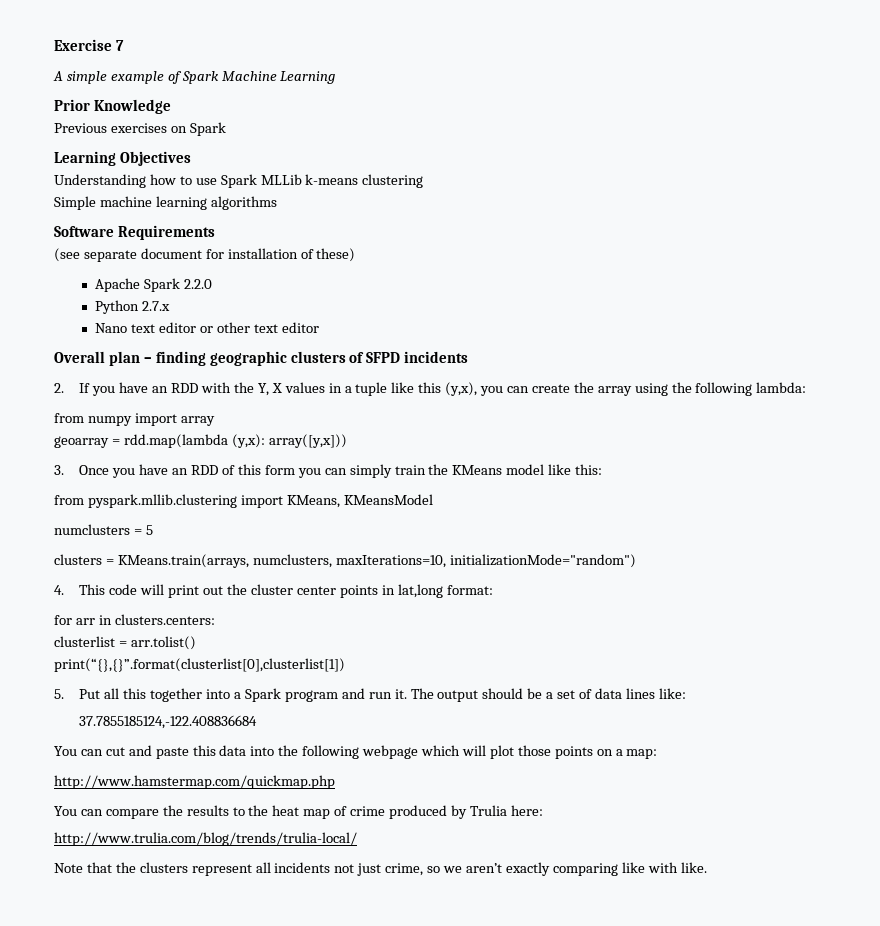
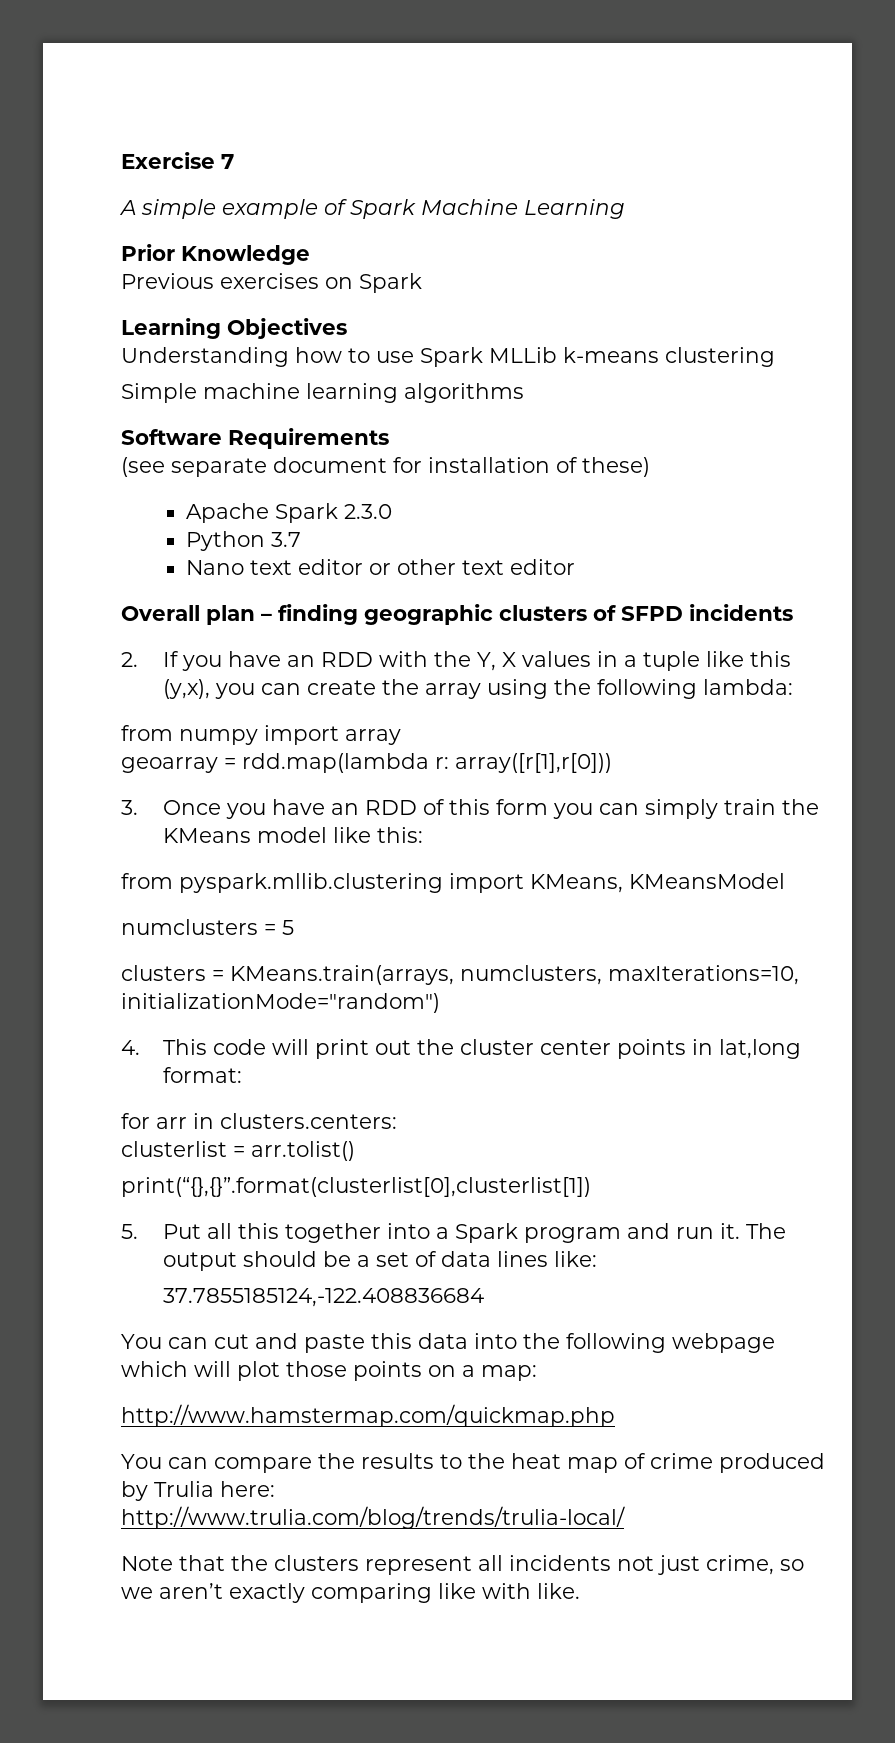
- Apache Spark 2.2.0
+ Apache Spark 2.3.0
- Python 2.7.x
+ Python 3.7
- geoarray = rdd.map(lambda (y,x): array([y,x]))
+ geoarray = rdd.map(lambda r: array([r[1],r[0]))

